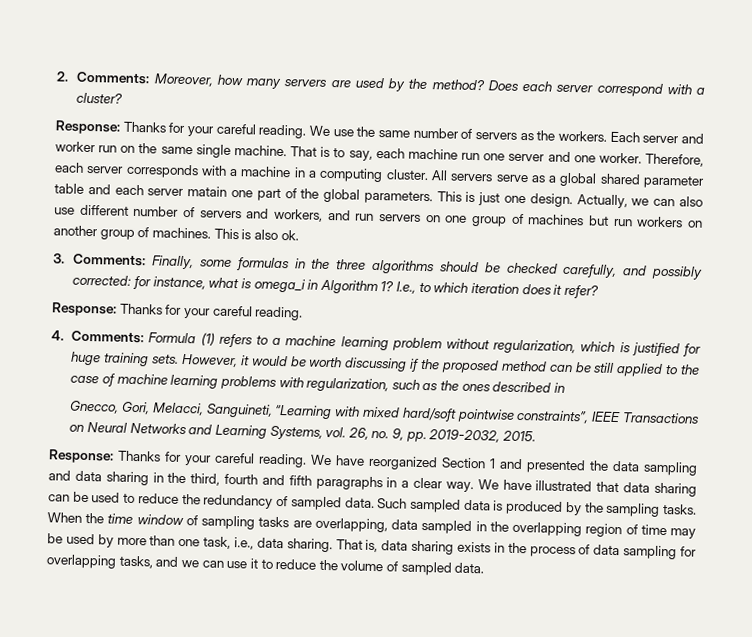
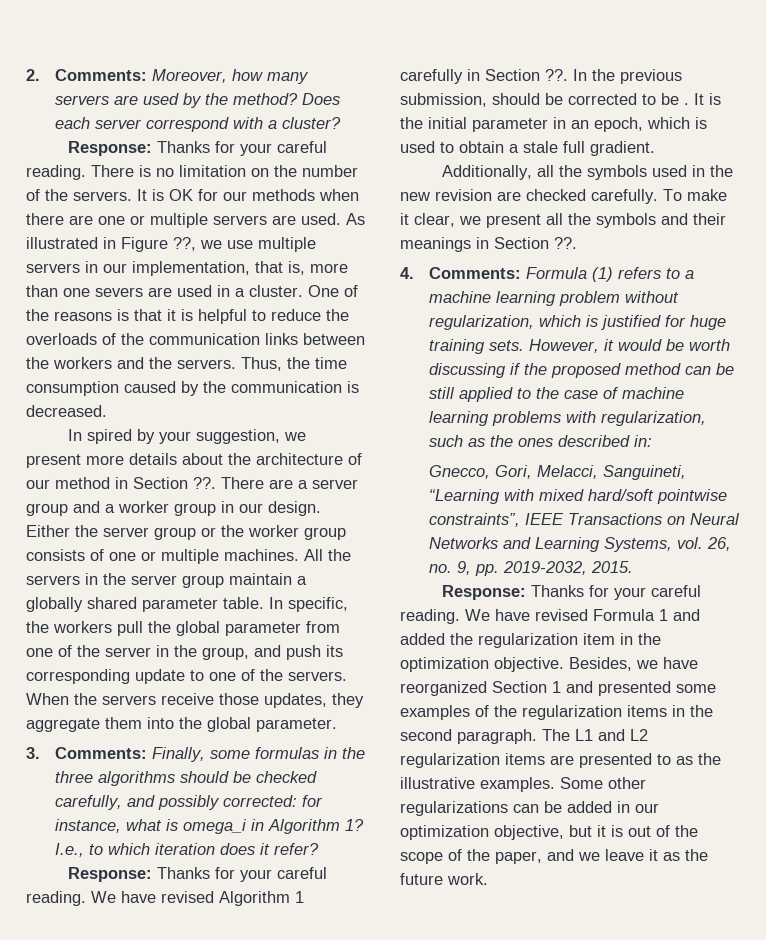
- We use the same number of servers as the workers. Each server and worker run on the same single machine. That is to say, each machine run one server and one worker. Therefore, each server corresponds with a machine in a computing cluster. All servers serve as a global shared parameter table and each server matain one part of the global parameters. This is just one design. Actually, we can also use different number of servers and workers, and run servers on one group of machines but run workers on another group of machines. This is also ok.
+ There is no limitation on the number of the servers. It is OK for our methods when there are one or multiple servers are used. As illustrated in Figure ??, we use multiple servers in our implementation, that is, more than one severs are used in a cluster. One of the reasons is that it is helpful to reduce the overloads of the communication links between the workers and the servers. Thus, the time consumption caused by the communication is decreased.
+ In spired by your suggestion, we present more details about the architecture of our method in Section ??. There are a server group and a worker group in our design. Either the server group or the worker group consists of one or multiple machines. All the servers in the server group maintain a globally shared parameter table. In specific, the workers pull the global parameter from one of the server in the group, and push its corresponding update to one of the servers. When the servers receive those updates, they aggregate them into the global parameter.
+ We have revised Algorithm 1 carefully in Section ??. In the previous submission, should be corrected to be . It is the initial parameter in an epoch, which is used to obtain a stale full gradient.
+ Additionally, all the symbols used in the new revision are checked carefully. To make it clear, we present all the symbols and their meanings in Section ??.
- However, it would be worth discussing if the proposed method can be still applied to the case of machine learning problems with regularization, such as the ones described in
+ However, it would be worth discussing if the proposed method can be still applied to the case of machine learning problems with regularization, such as the ones described in:
- We have reorganized Section 1 and presented the data sampling and data sharing in the third, fourth and fifth paragraphs in a clear way. We have illustrated that data sharing can be used to reduce the redundancy of sampled data. Such sampled data is produced by the sampling tasks. When the time window of sampling tasks are overlapping, data sampled in the overlapping region of time may be used by more than one task, i.e., data sharing. That is, data sharing exists in the process of data sampling for overlapping tasks, and we can use it to reduce the volume of sampled data.
+ We have revised Formula 1 and added the regularization item in the optimization objective. Besides, we have reorganized Section 1 and presented some examples of the regularization items in the second paragraph. The L1 and L2 regularization items are presented to as the illustrative examples. Some other regularizations can be added in our optimization objective, but it is out of the scope of the paper, and we leave it as the future work.

